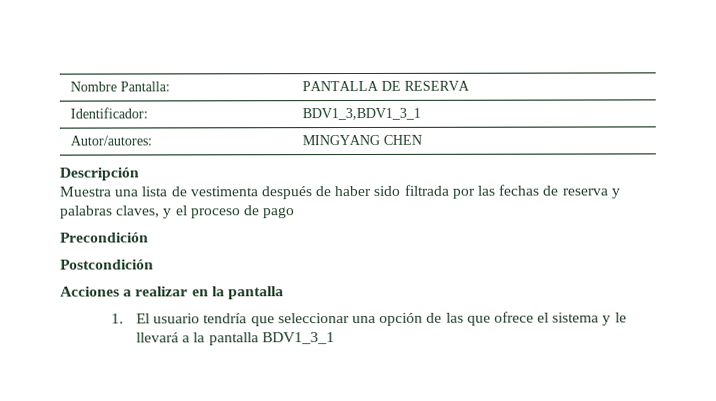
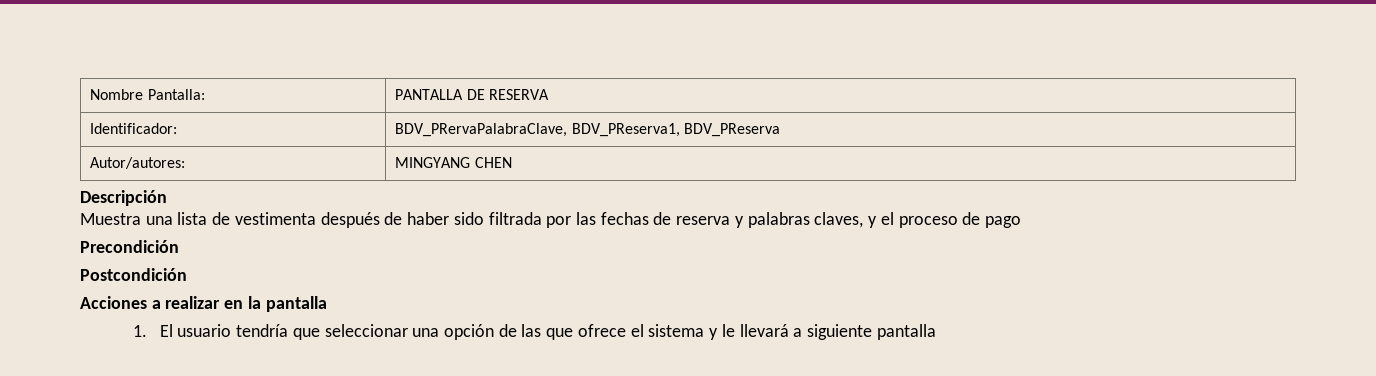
- Identificador: | BDV1_3,BDV1_3_1
+ Identificador: | BDV_PRervaPalabraClave, BDV_PReserva1, BDV_PReserva
- 1. El usuario tendría que seleccionar una opción de las que ofrece el sistema y le llevará a la pantalla BDV1_3_1
+ 1. El usuario tendría que seleccionar una opción de las que ofrece el sistema y le llevará a siguiente pantalla

